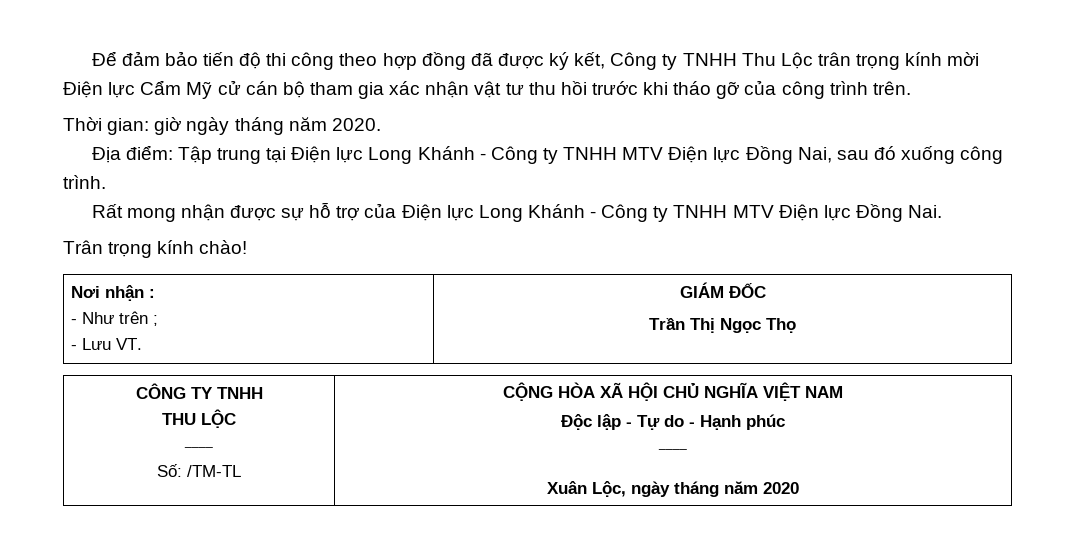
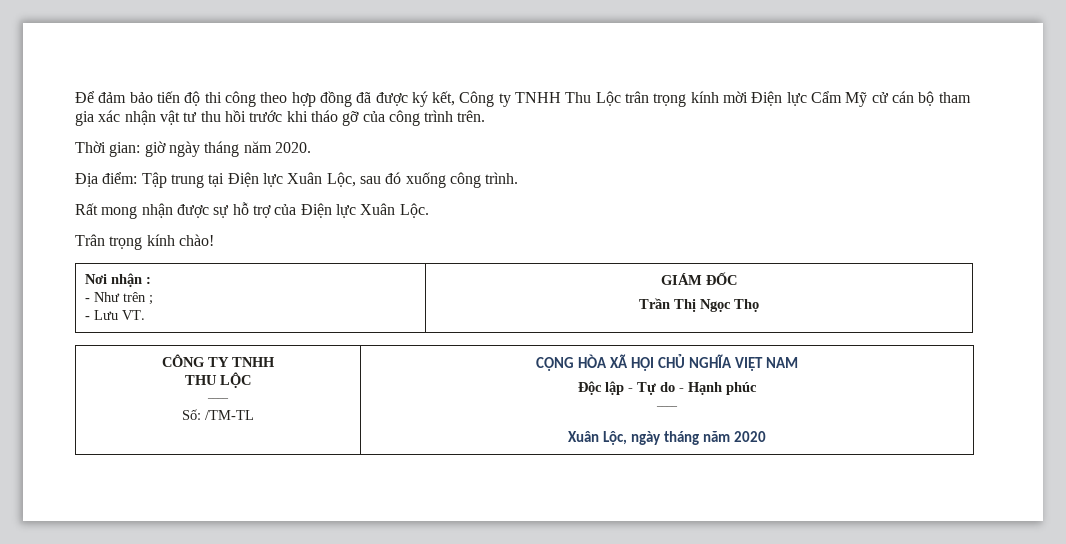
- Địa điểm: Tập trung tại Điện lực Long Khánh - Công ty TNHH MTV Điện lực Đồng Nai, sau đó xuống công trình.
+ Địa điểm: Tập trung tại Điện lực Xuân Lộc, sau đó xuống công trình.
- Rất mong nhận được sự hỗ trợ của Điện lực Long Khánh - Công ty TNHH MTV Điện lực Đồng Nai.
+ Rất mong nhận được sự hỗ trợ của Điện lực Xuân Lộc.

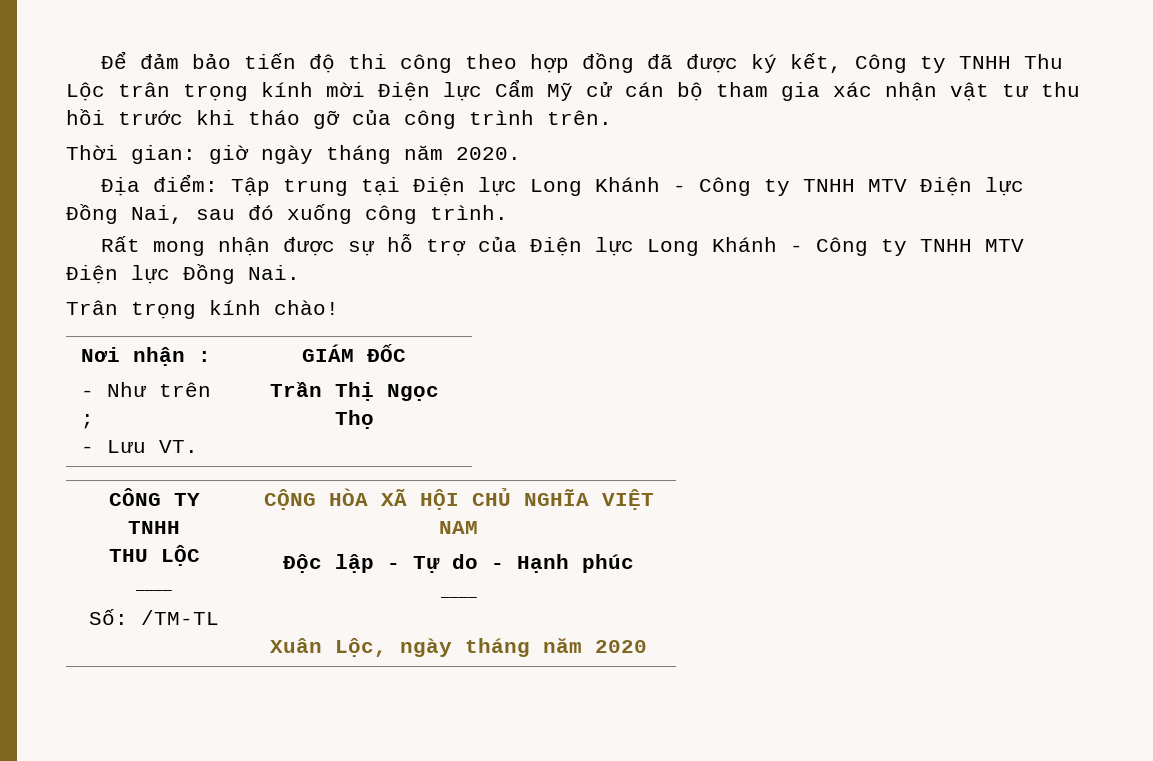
- Địa điểm: Tập trung tại Điện lực Xuân Lộc, sau đó xuống công trình.
+ Địa điểm: Tập trung tại Điện lực Long Khánh - Công ty TNHH MTV Điện lực Đồng Nai, sau đó xuống công trình.
- Rất mong nhận được sự hỗ trợ của Điện lực Xuân Lộc.
+ Rất mong nhận được sự hỗ trợ của Điện lực Long Khánh - Công ty TNHH MTV Điện lực Đồng Nai.

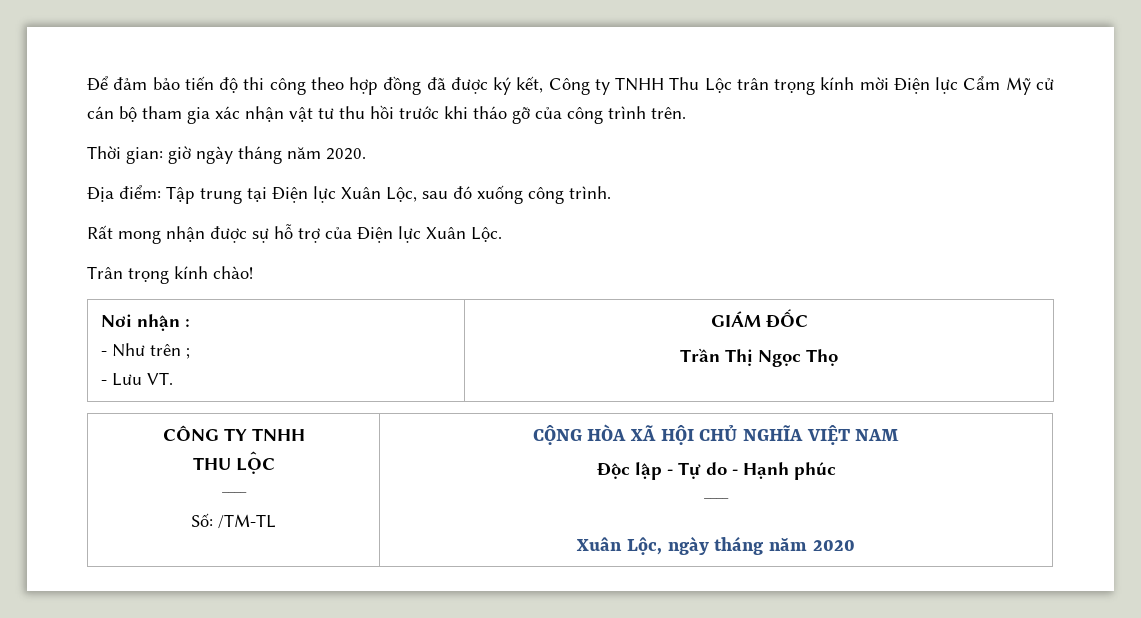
- Địa điểm: Tập trung tại Điện lực Long Khánh - Công ty TNHH MTV Điện lực Đồng Nai, sau đó xuống công trình.
+ Địa điểm: Tập trung tại Điện lực Xuân Lộc, sau đó xuống công trình.
- Rất mong nhận được sự hỗ trợ của Điện lực Long Khánh - Công ty TNHH MTV Điện lực Đồng Nai.
+ Rất mong nhận được sự hỗ trợ của Điện lực Xuân Lộc.

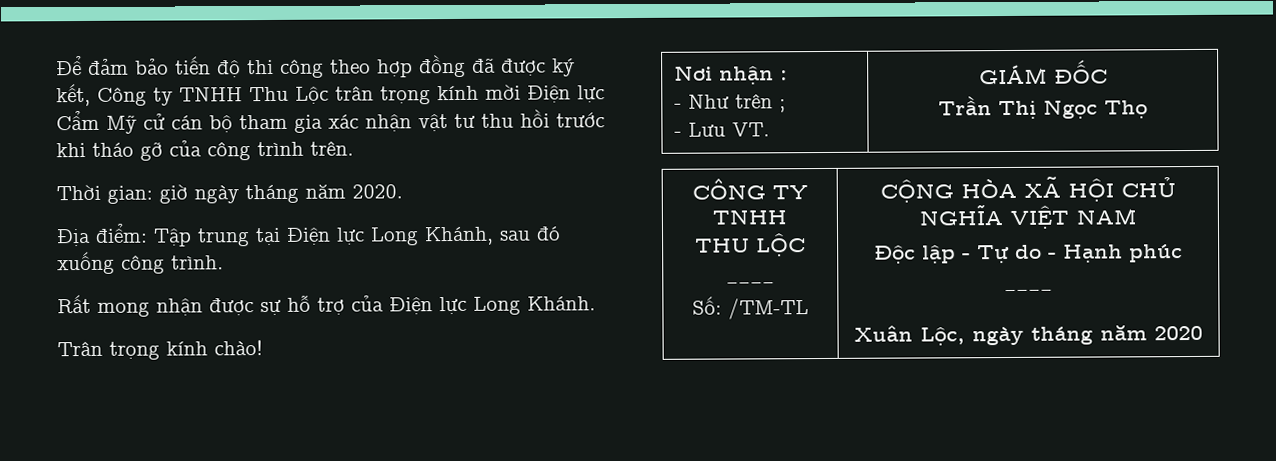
- Địa điểm: Tập trung tại Điện lực Xuân Lộc, sau đó xuống công trình.
+ Địa điểm: Tập trung tại Điện lực Long Khánh, sau đó xuống công trình.
- Rất mong nhận được sự hỗ trợ của Điện lực Xuân Lộc.
+ Rất mong nhận được sự hỗ trợ của Điện lực Long Khánh.

